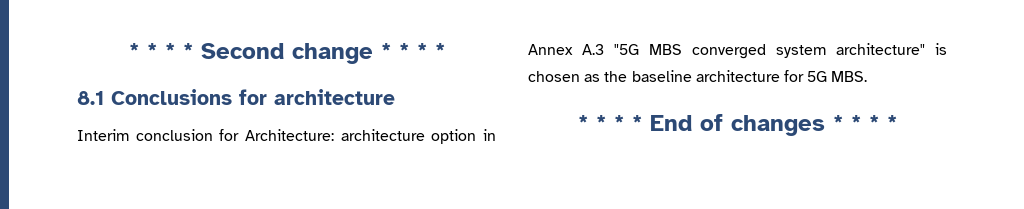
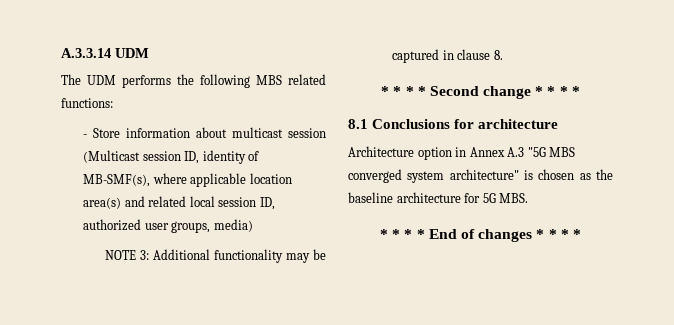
+ A.3.3.14 UDM
+ The UDM performs the following MBS related functions:
+ - Store information about multicast session (Multicast session ID, identity of MB-SMF(s), where applicable location area(s) and related local session ID, authorized user groups, media)
+ NOTE 3: Additional functionality may be captured in clause 8.
- Interim conclusion for Architecture: architecture option in Annex A.3 "5G MBS converged system architecture" is chosen as the baseline architecture for 5G MBS.
+ Architecture option in Annex A.3 "5G MBS converged system architecture" is chosen as the baseline architecture for 5G MBS.

